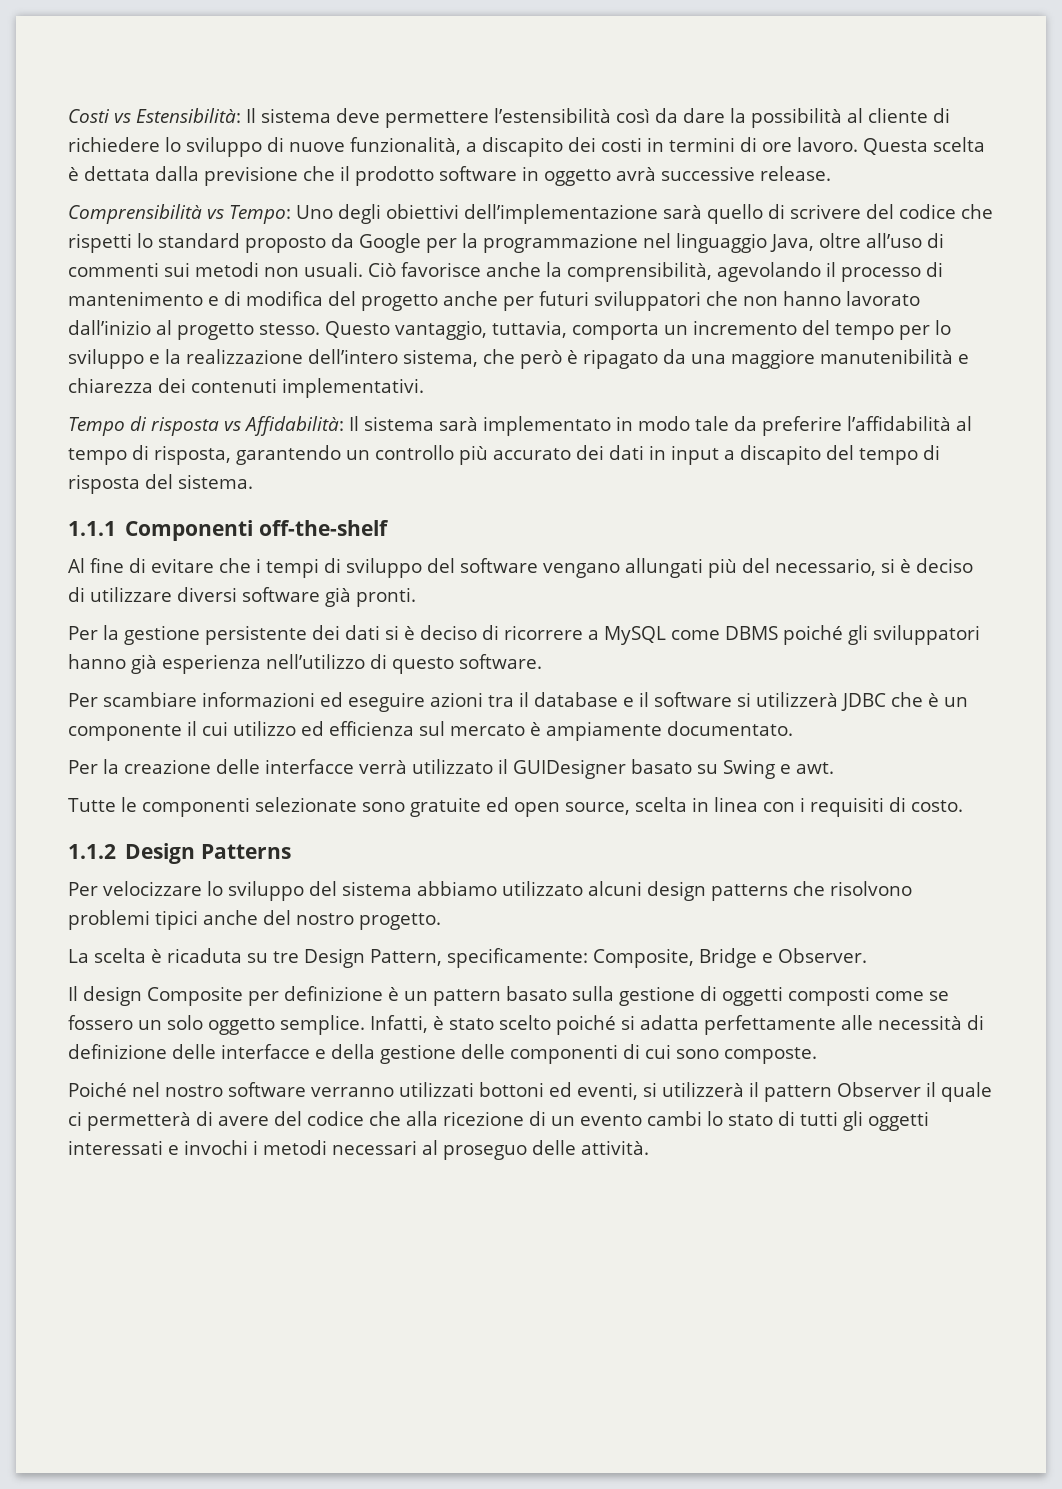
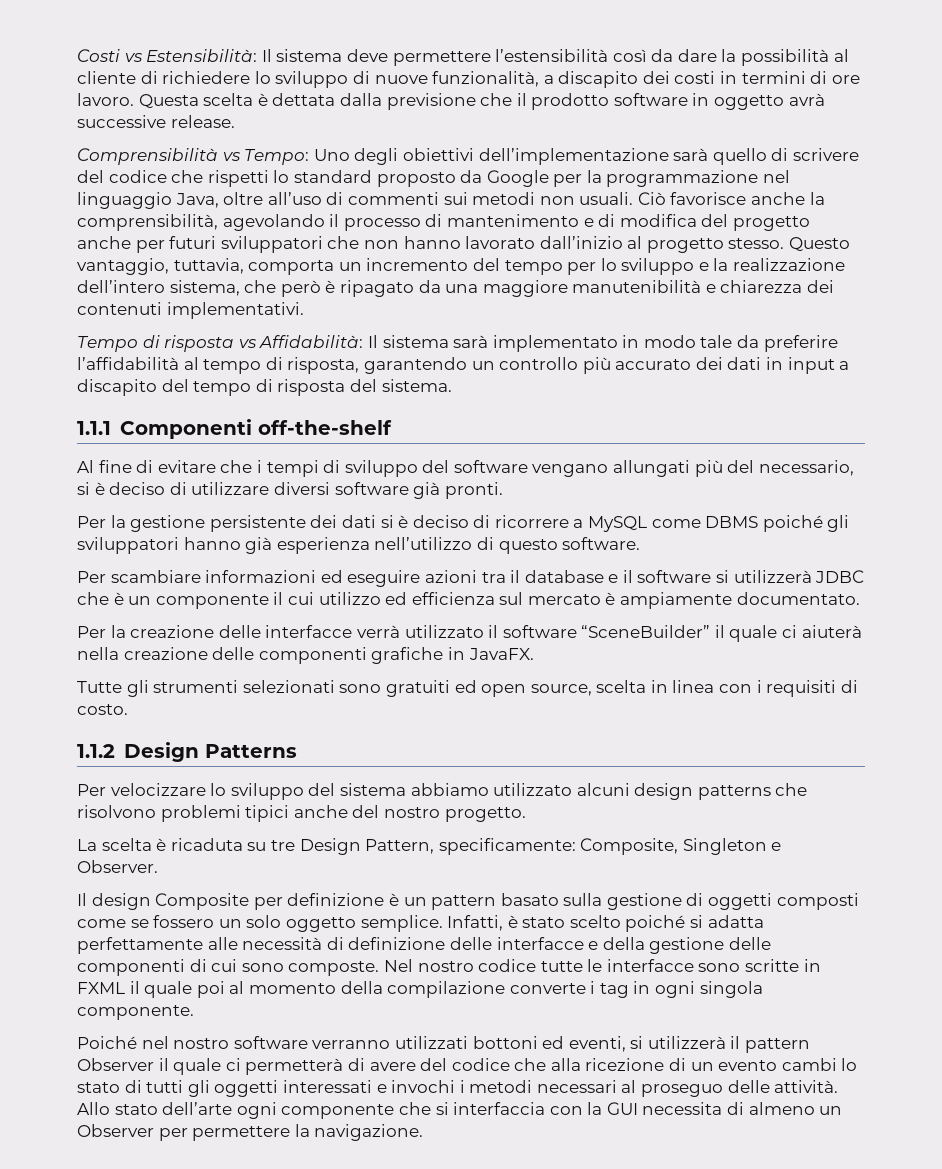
- Per la creazione delle interfacce verrà utilizzato il GUIDesigner basato su Swing e awt.
- Tutte le componenti selezionate sono gratuite ed open source, scelta in linea con i requisiti di costo.
+ Per la creazione delle interfacce verrà utilizzato il software “SceneBuilder” il quale ci aiuterà nella creazione delle componenti grafiche in JavaFX.
+ Tutte gli strumenti selezionati sono gratuiti ed open source, scelta in linea con i requisiti di costo.
- La scelta è ricaduta su tre Design Pattern, specificamente: Composite, Bridge e Observer.
+ La scelta è ricaduta su tre Design Pattern, specificamente: Composite, Singleton e Observer.
+ Nel nostro codice tutte le interfacce sono scritte in FXML il quale poi al momento della compilazione converte i tag in ogni singola componente.
+ Allo stato dell’arte ogni componente che si interfaccia con la GUI necessita di almeno un Observer per permettere la navigazione.

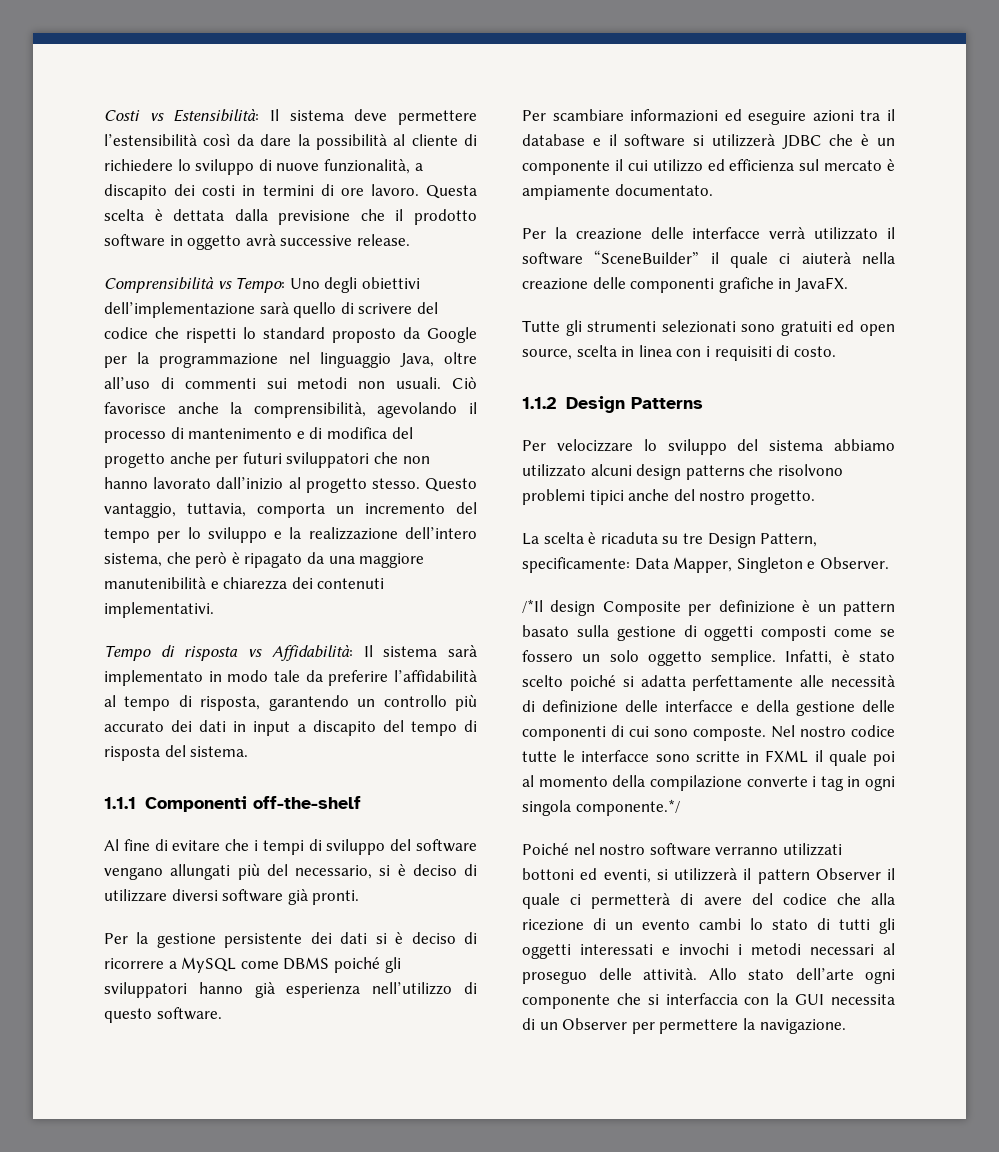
- La scelta è ricaduta su tre Design Pattern, specificamente: Composite, Singleton e Observer.
+ La scelta è ricaduta su tre Design Pattern, specificamente: Data Mapper, Singleton e Observer.
- Il design Composite per definizione è un pattern basato sulla gestione di oggetti composti come se fossero un solo oggetto semplice.
+ /*Il design Composite per definizione è un pattern basato sulla gestione di oggetti composti come se fossero un solo oggetto semplice.
- Nel nostro codice tutte le interfacce sono scritte in FXML il quale poi al momento della compilazione converte i tag in ogni singola componente.
+ Nel nostro codice tutte le interfacce sono scritte in FXML il quale poi al momento della compilazione converte i tag in ogni singola componente.*/
- Allo stato dell’arte ogni componente che si interfaccia con la GUI necessita di almeno un Observer per permettere la navigazione.
+ Allo stato dell’arte ogni componente che si interfaccia con la GUI necessita di un Observer per permettere la navigazione.

